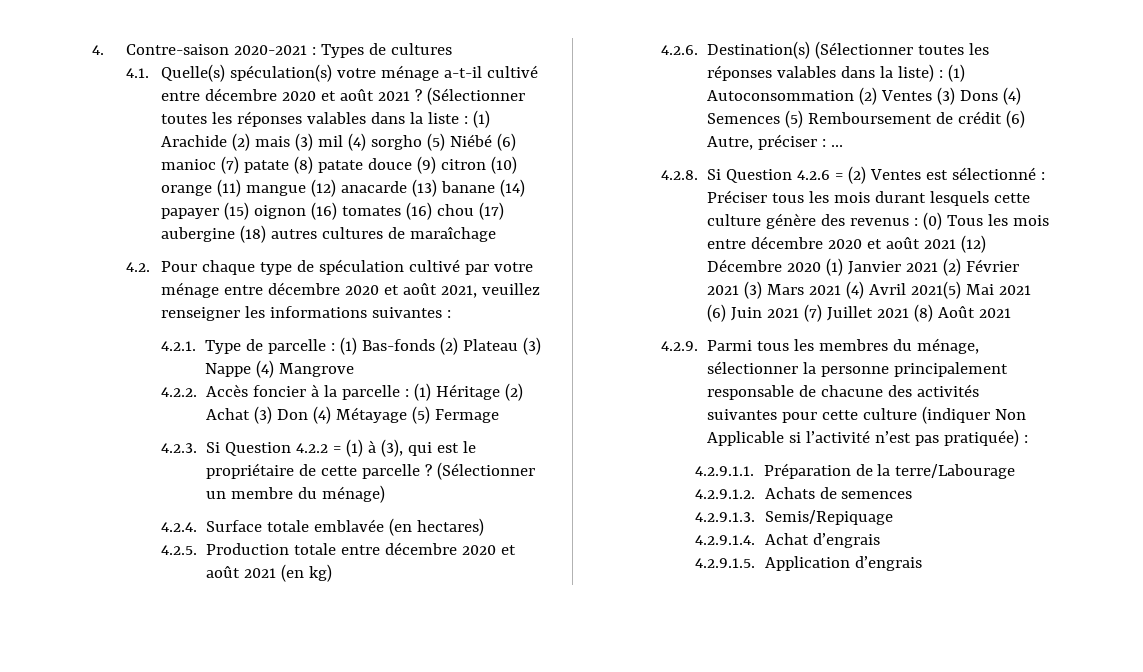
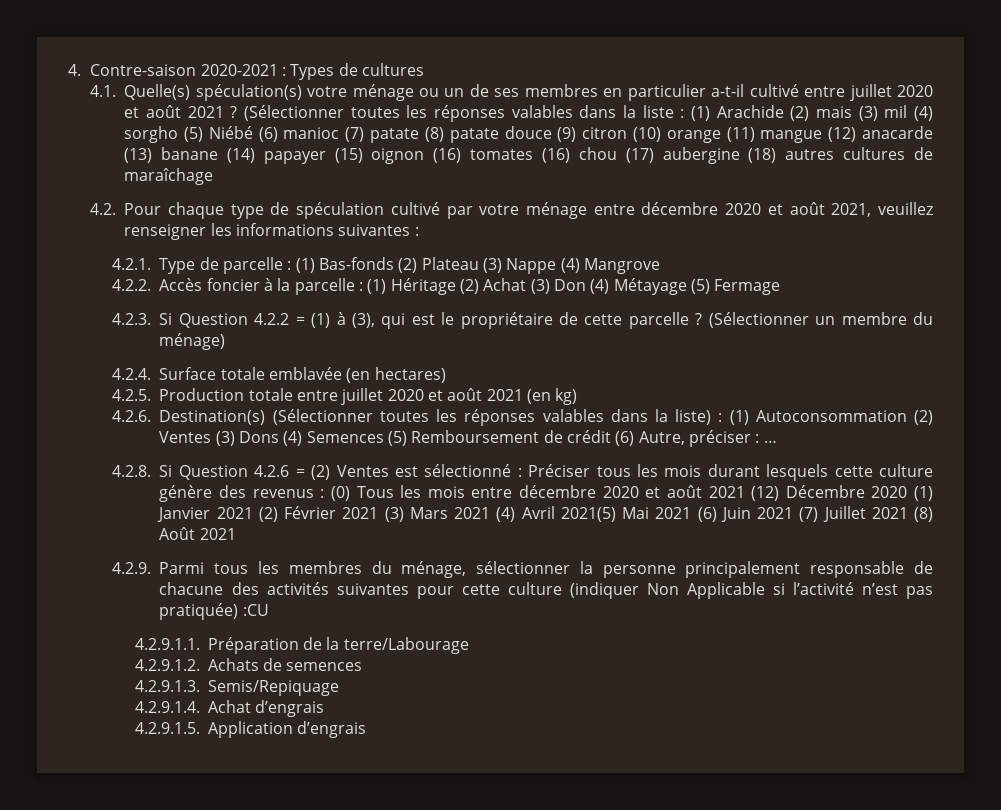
- 4.1. Quelle(s) spéculation(s) votre ménage a-t-il cultivé entre décembre 2020 et août 2021 ?
+ 4.1. Quelle(s) spéculation(s) votre ménage ou un de ses membres en particulier a-t-il cultivé entre juillet 2020 et août 2021 ?
- 4.2.5. Production totale entre décembre 2020 et août 2021 (en kg)
+ 4.2.5. Production totale entre juillet 2020 et août 2021 (en kg)
- 4.2.9. Parmi tous les membres du ménage, sélectionner la personne principalement responsable de chacune des activités suivantes pour cette culture (indiquer Non Applicable si l’activité n’est pas pratiquée) :
+ 4.2.9. Parmi tous les membres du ménage, sélectionner la personne principalement responsable de chacune des activités suivantes pour cette culture (indiquer Non Applicable si l’activité n’est pas pratiquée) :CU

